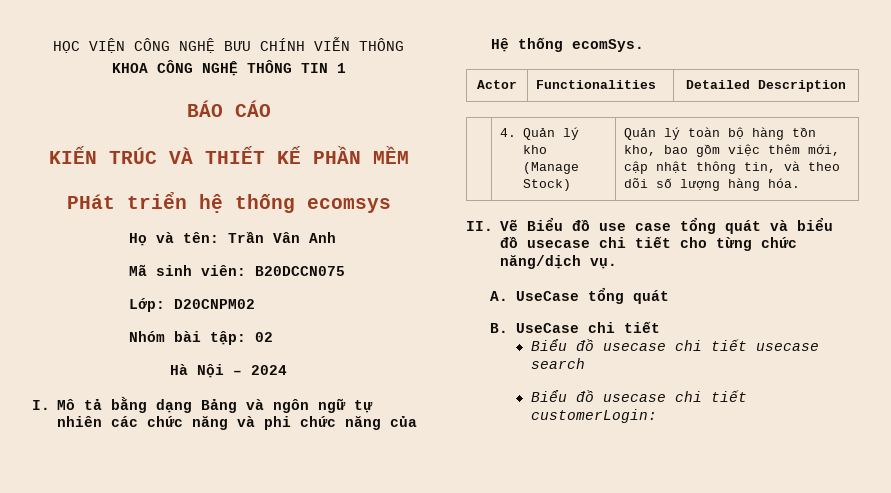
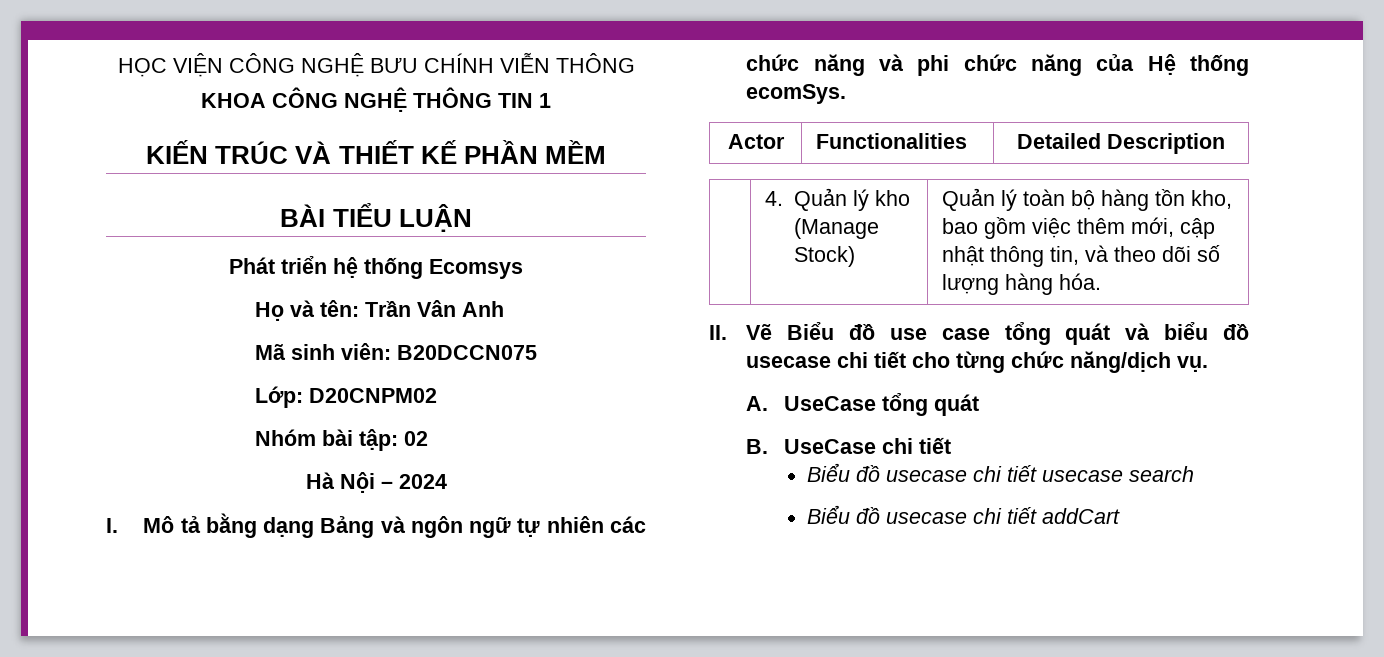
- BÁO CÁO
- PHát triển hệ thống ecomsys
+ BÀI TIỂU LUẬN
+ Phát triển hệ thống Ecomsys
- Biểu đồ usecase chi tiết customerLogin:
+ Biểu đồ usecase chi tiết addCart

